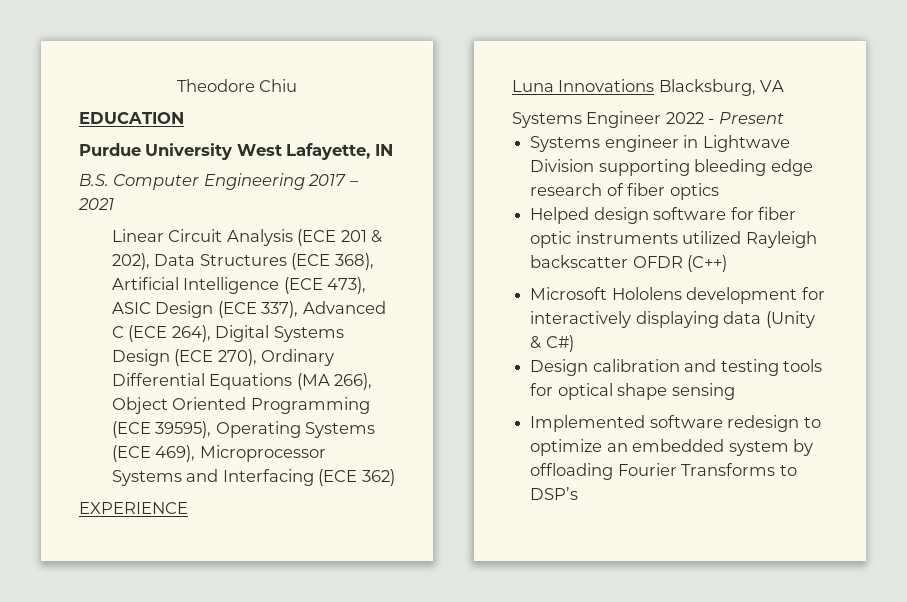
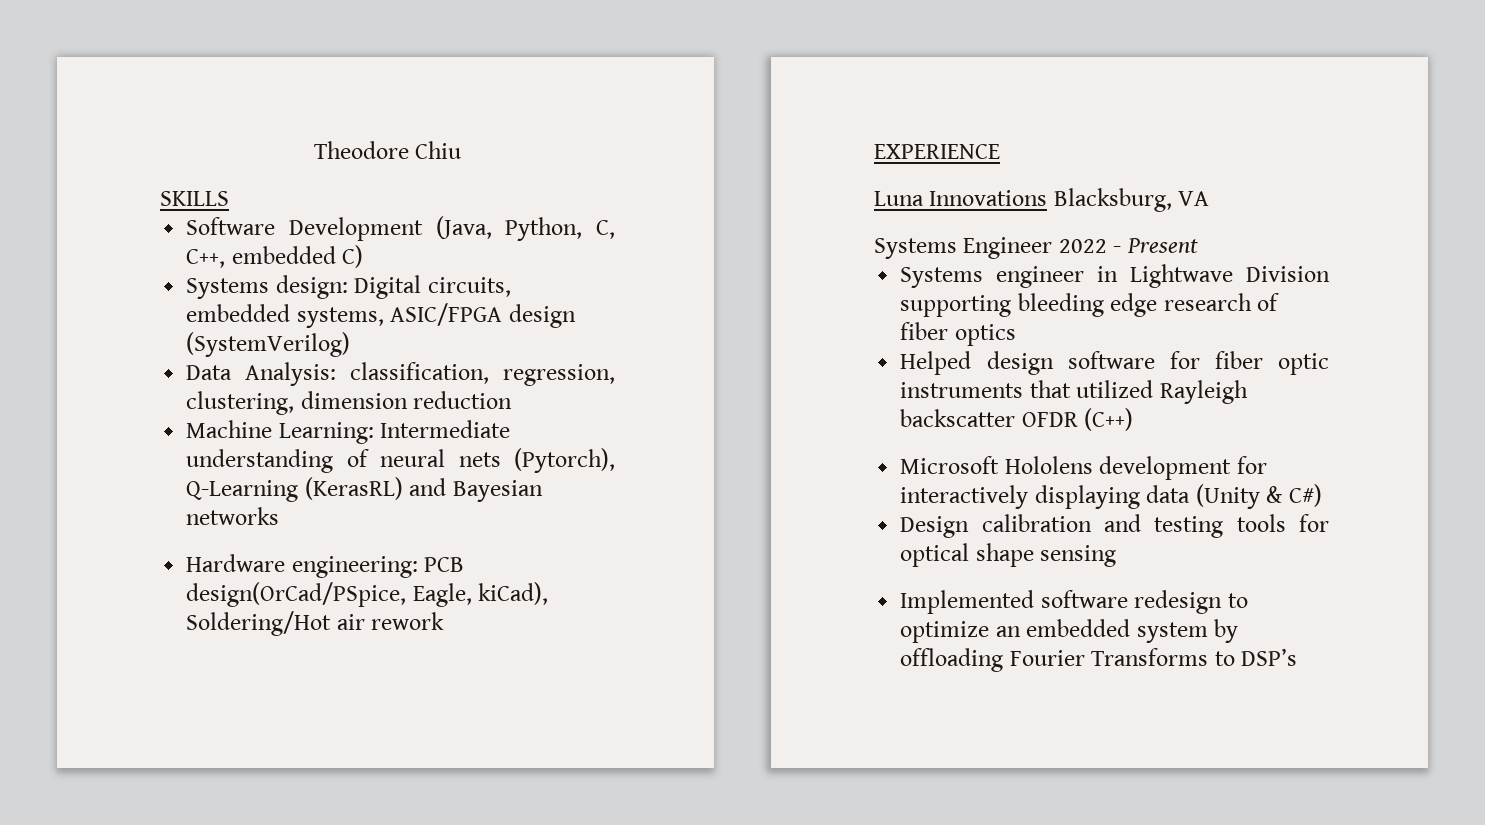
- EDUCATION
- Purdue University West Lafayette, IN
- B.S. Computer Engineering 2017 – 2021
- Linear Circuit Analysis (ECE 201 & 202), Data Structures (ECE 368), Artificial Intelligence (ECE 473), ASIC Design (ECE 337), Advanced C (ECE 264), Digital Systems Design (ECE 270), Ordinary Differential Equations (MA 266), Object Oriented Programming (ECE 39595), Operating Systems (ECE 469), Microprocessor Systems and Interfacing (ECE 362)
+ SKILLS
+ Software Development (Java, Python, C, C++, embedded C)
+ Systems design: Digital circuits, embedded systems, ASIC/FPGA design (SystemVerilog)
+ Data Analysis: classification, regression, clustering, dimension reduction
+ Machine Learning: Intermediate understanding of neural nets (Pytorch), Q-Learning (KerasRL) and Bayesian networks
+ Hardware engineering: PCB design(OrCad/PSpice, Eagle, kiCad), Soldering/Hot air rework
- Helped design software for fiber optic instruments utilized Rayleigh backscatter OFDR (C++)
+ Helped design software for fiber optic instruments that utilized Rayleigh backscatter OFDR (C++)

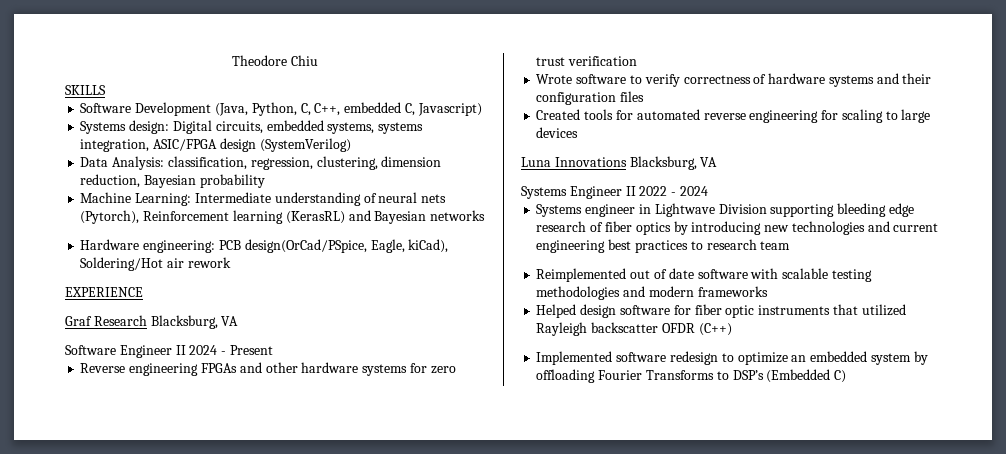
- Software Development (Java, Python, C, C++, embedded C)
+ Software Development (Java, Python, C, C++, embedded C, Javascript)
- Systems design: Digital circuits, embedded systems, ASIC/FPGA design (SystemVerilog)
+ Systems design: Digital circuits, embedded systems, systems integration, ASIC/FPGA design (SystemVerilog)
- Data Analysis: classification, regression, clustering, dimension reduction
+ Data Analysis: classification, regression, clustering, dimension reduction, Bayesian probability
- Machine Learning: Intermediate understanding of neural nets (Pytorch), Q-Learning (KerasRL) and Bayesian networks
+ Machine Learning: Intermediate understanding of neural nets (Pytorch), Reinforcement learning (KerasRL) and Bayesian networks
+ Graf Research Blacksburg, VA
+ Software Engineer II 2024 - Present
+ Reverse engineering FPGAs and other hardware systems for zero trust verification
+ Wrote software to verify correctness of hardware systems and their configuration files
+ Created tools for automated reverse engineering for scaling to large devices
- Systems Engineer 2022 - Present
+ Systems Engineer II 2022 - 2024
- Systems engineer in Lightwave Division supporting bleeding edge research of fiber optics
+ Systems engineer in Lightwave Division supporting bleeding edge research of fiber optics by introducing new technologies and current engineering best practices to research team
+ Reimplemented out of date software with scalable testing methodologies and modern frameworks
- Microsoft Hololens development for interactively displaying data (Unity & C#)
- Design calibration and testing tools for optical shape sensing
- Implemented software redesign to optimize an embedded system by offloading Fourier Transforms to DSP’s
+ Implemented software redesign to optimize an embedded system by offloading Fourier Transforms to DSP’s (Embedded C)

